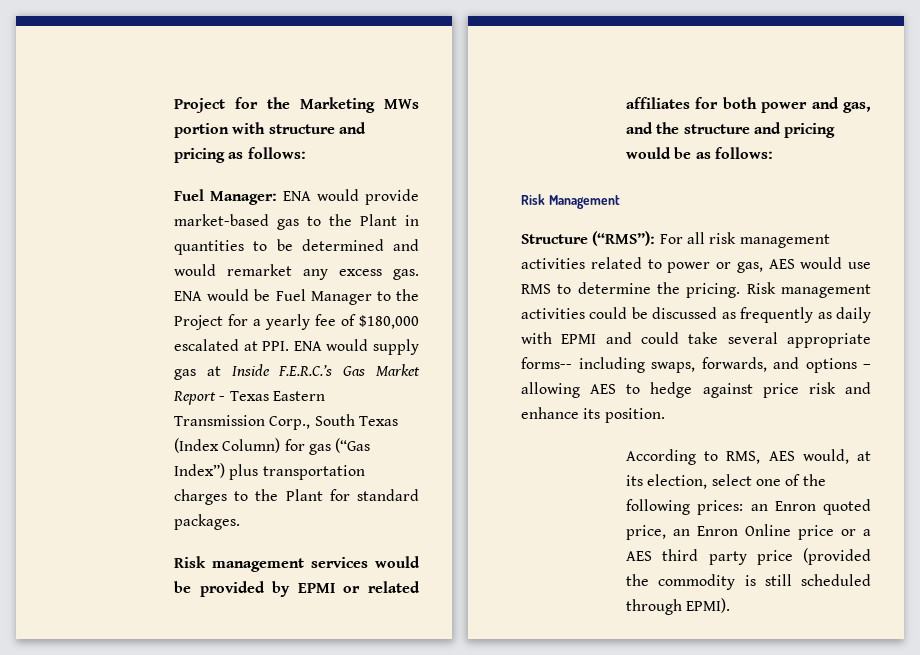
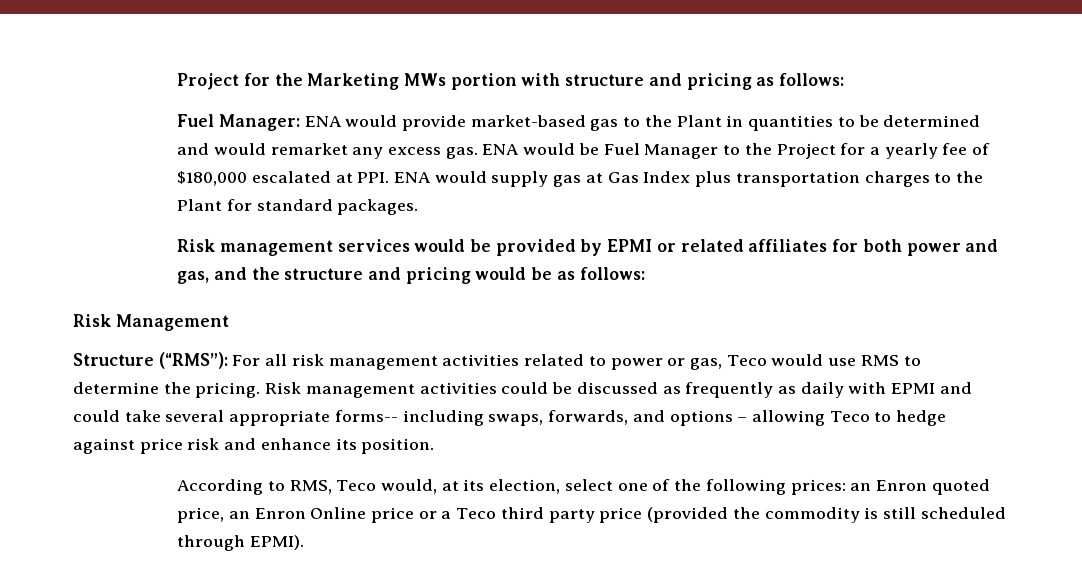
- ENA would be Fuel Manager to the Project for a yearly fee of $180,000 escalated at PPI. ENA would supply gas at Inside F.E.R.C.’s Gas Market Report - Texas Eastern Transmission Corp., South Texas (Index Column) for gas (“Gas Index”) plus transportation charges to the Plant for standard packages.
+ ENA would be Fuel Manager to the Project for a yearly fee of $180,000 escalated at PPI. ENA would supply gas at Gas Index plus transportation charges to the Plant for standard packages.
- Structure (“RMS”): For all risk management activities related to power or gas, AES would use RMS to determine the pricing.
+ Structure (“RMS”): For all risk management activities related to power or gas, Teco would use RMS to determine the pricing.
- Risk management activities could be discussed as frequently as daily with EPMI and could take several appropriate forms-- including swaps, forwards, and options – allowing AES to hedge against price risk and enhance its position.
+ Risk management activities could be discussed as frequently as daily with EPMI and could take several appropriate forms-- including swaps, forwards, and options – allowing Teco to hedge against price risk and enhance its position.
- According to RMS, AES would, at its election, select one of the following prices: an Enron quoted price, an Enron Online price or a AES third party price (provided the commodity is still scheduled through EPMI).
+ According to RMS, Teco would, at its election, select one of the following prices: an Enron quoted price, an Enron Online price or a Teco third party price (provided the commodity is still scheduled through EPMI).

